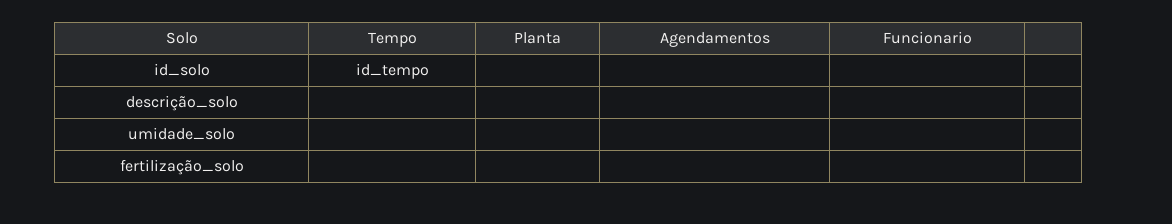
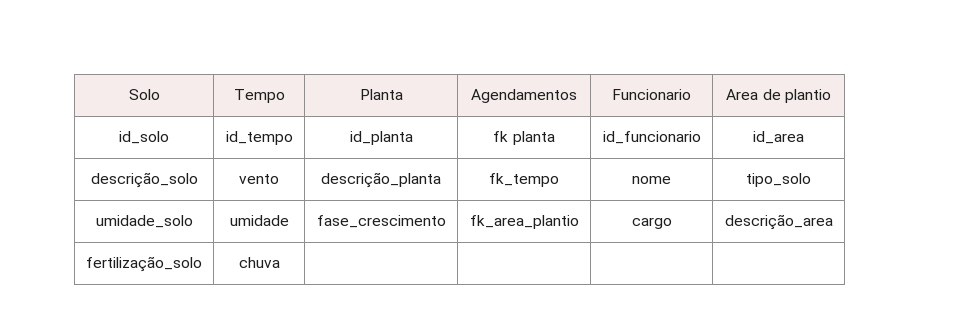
- Solo | Tempo | Planta | Agendamentos | Funcionario |
+ Solo | Tempo | Planta | Agendamentos | Funcionario | Area de plantio
- id_solo | id_tempo | | | |
- descrição_solo | | | | |
- umidade_solo | | | | |
- fertilização_solo | | | | |
+ id_solo | id_tempo | id_planta | fk planta | id_funcionario | id_area
+ descrição_solo | vento | descrição_planta | fk_tempo | nome | tipo_solo
+ umidade_solo | umidade | fase_crescimento | fk_area_plantio | cargo | descrição_area
+ fertilização_solo | chuva | | | |

